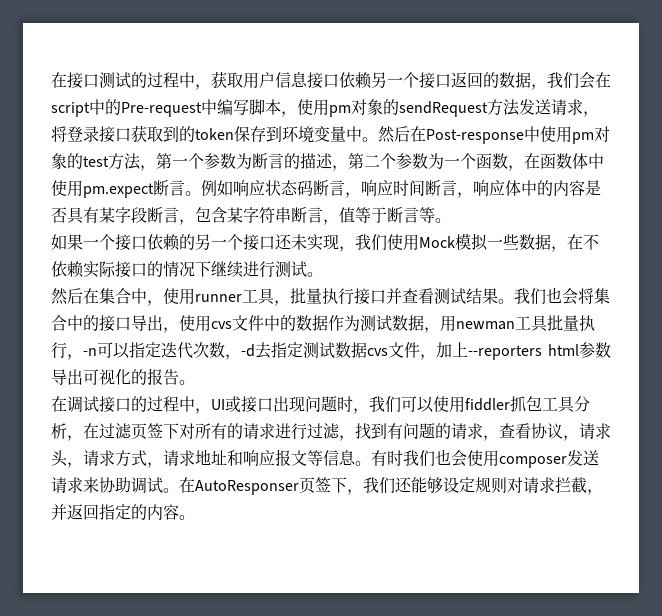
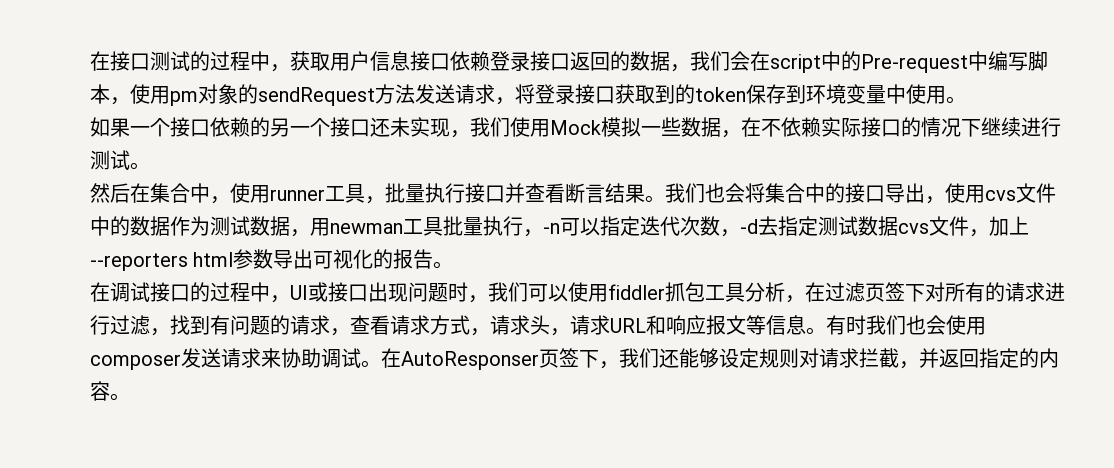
- 在接口测试的过程中，获取用户信息接口依赖另一个接口返回的数据，我们会在script中的Pre-request中编写脚本，使用pm对象的sendRequest方法发送请求，将登录接口获取到的token保存到环境变量中。然后在Post-response中使用pm对象的test方法，第一个参数为断言的描述，第二个参数为一个函数，在函数体中使用pm.expect断言。例如响应状态码断言，响应时间断言，响应体中的内容是否具有某字段断言，包含某字符串断言，值等于断言等。
+ 在接口测试的过程中，获取用户信息接口依赖登录接口返回的数据，我们会在script中的Pre-request中编写脚本，使用pm对象的sendRequest方法发送请求，将登录接口获取到的token保存到环境变量中使用。
- 然后在集合中，使用runner工具，批量执行接口并查看测试结果。
+ 然后在集合中，使用runner工具，批量执行接口并查看断言结果。
- 在调试接口的过程中，UI或接口出现问题时，我们可以使用fiddler抓包工具分析，在过滤页签下对所有的请求进行过滤，找到有问题的请求，查看协议，请求头，请求方式，请求地址和响应报文等信息。
+ 在调试接口的过程中，UI或接口出现问题时，我们可以使用fiddler抓包工具分析，在过滤页签下对所有的请求进行过滤，找到有问题的请求，查看请求方式，请求头，请求URL和响应报文等信息。

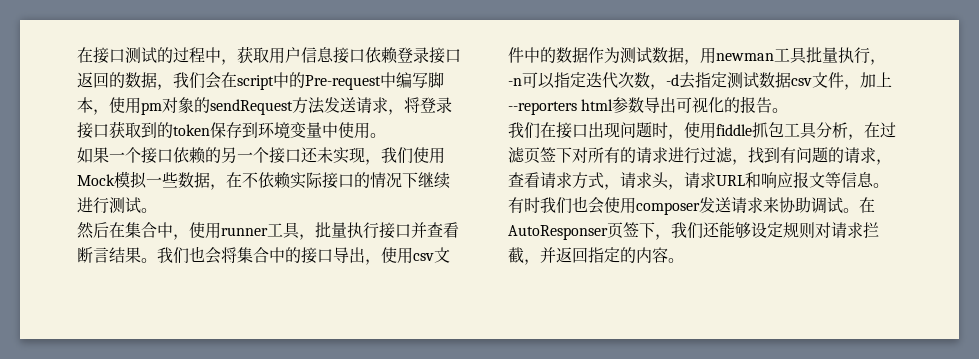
- 我们也会将集合中的接口导出，使用cvs文件中的数据作为测试数据，用newman工具批量执行，-n可以指定迭代次数，-d去指定测试数据cvs文件，加上--reporters html参数导出可视化的报告。
+ 我们也会将集合中的接口导出，使用csv文件中的数据作为测试数据，用newman工具批量执行，-n可以指定迭代次数，-d去指定测试数据csv文件，加上--reporters html参数导出可视化的报告。
- 在调试接口的过程中，UI或接口出现问题时，我们可以使用fiddler抓包工具分析，在过滤页签下对所有的请求进行过滤，找到有问题的请求，查看请求方式，请求头，请求URL和响应报文等信息。
+ 我们在接口出现问题时，使用fiddle抓包工具分析，在过滤页签下对所有的请求进行过滤，找到有问题的请求，查看请求方式，请求头，请求URL和响应报文等信息。

